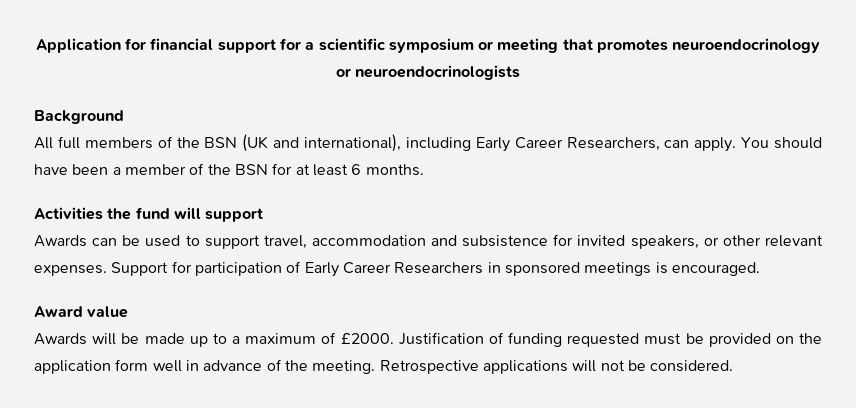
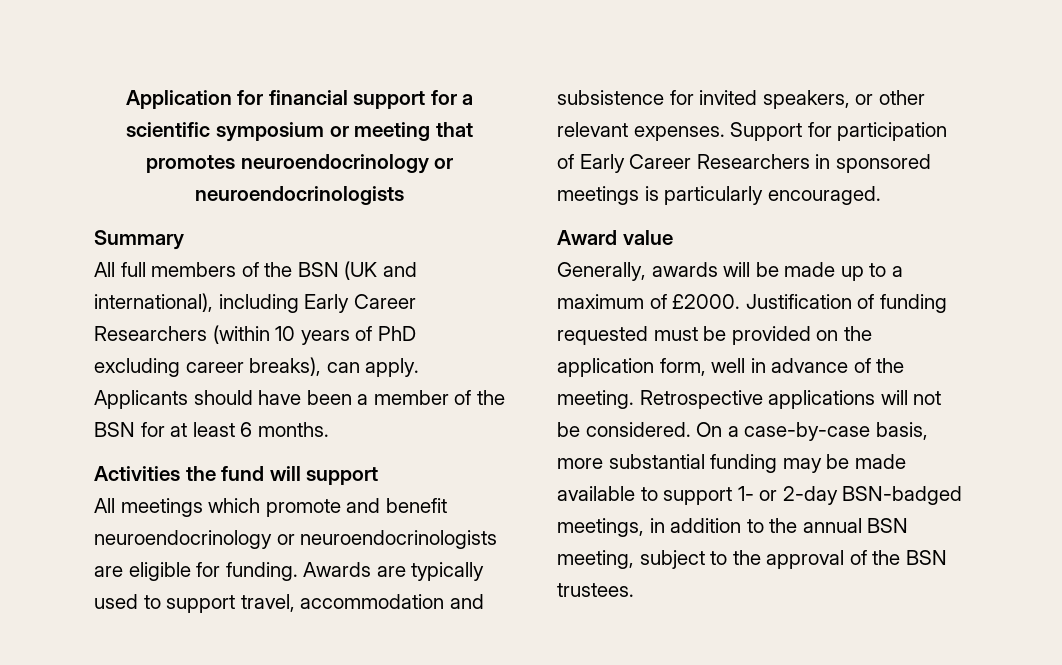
- Background
+ Summary
- All full members of the BSN (UK and international), including Early Career Researchers, can apply.
+ All full members of the BSN (UK and international), including Early Career Researchers (within 10 years of PhD excluding career breaks), can apply.
- You should have been a member of the BSN for at least 6 months.
+ Applicants should have been a member of the BSN for at least 6 months.
- Awards can be used to support travel, accommodation and subsistence for invited speakers, or other relevant expenses.
+ All meetings which promote and benefit neuroendocrinology or neuroendocrinologists are eligible for funding. Awards are typically used to support travel, accommodation and subsistence for invited speakers, or other relevant expenses.
- Support for participation of Early Career Researchers in sponsored meetings is encouraged.
+ Support for participation of Early Career Researchers in sponsored meetings is particularly encouraged.
- Awards will be made up to a maximum of £2000.
+ Generally, awards will be made up to a maximum of £2000.
- Justification of funding requested must be provided on the application form well in advance of the meeting.
+ Justification of funding requested must be provided on the application form, well in advance of the meeting.
+ On a case-by-case basis, more substantial funding may be made available to support 1- or 2-day BSN-badged meetings, in addition to the annual BSN meeting, subject to the approval of the BSN trustees.

